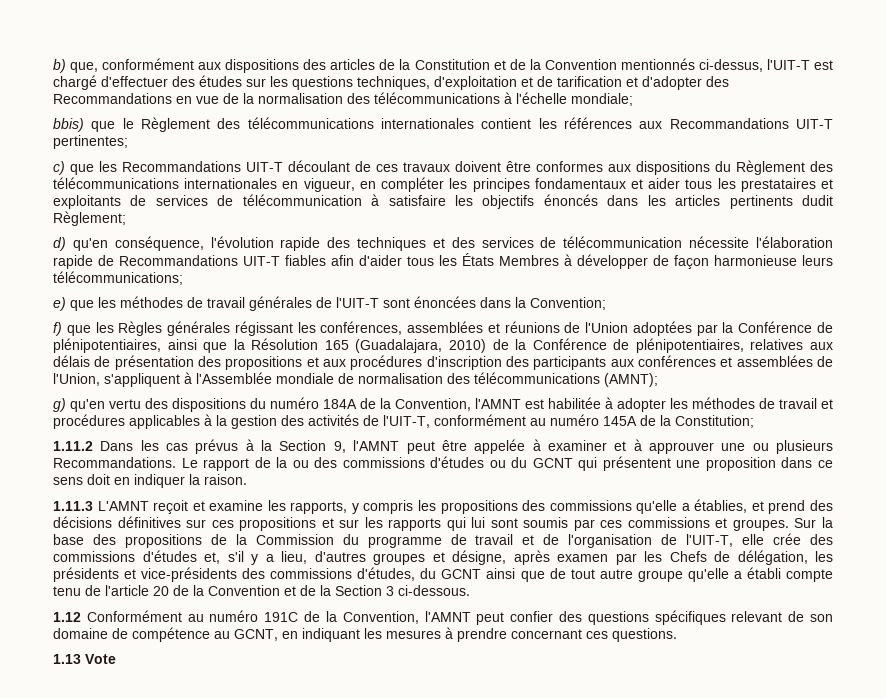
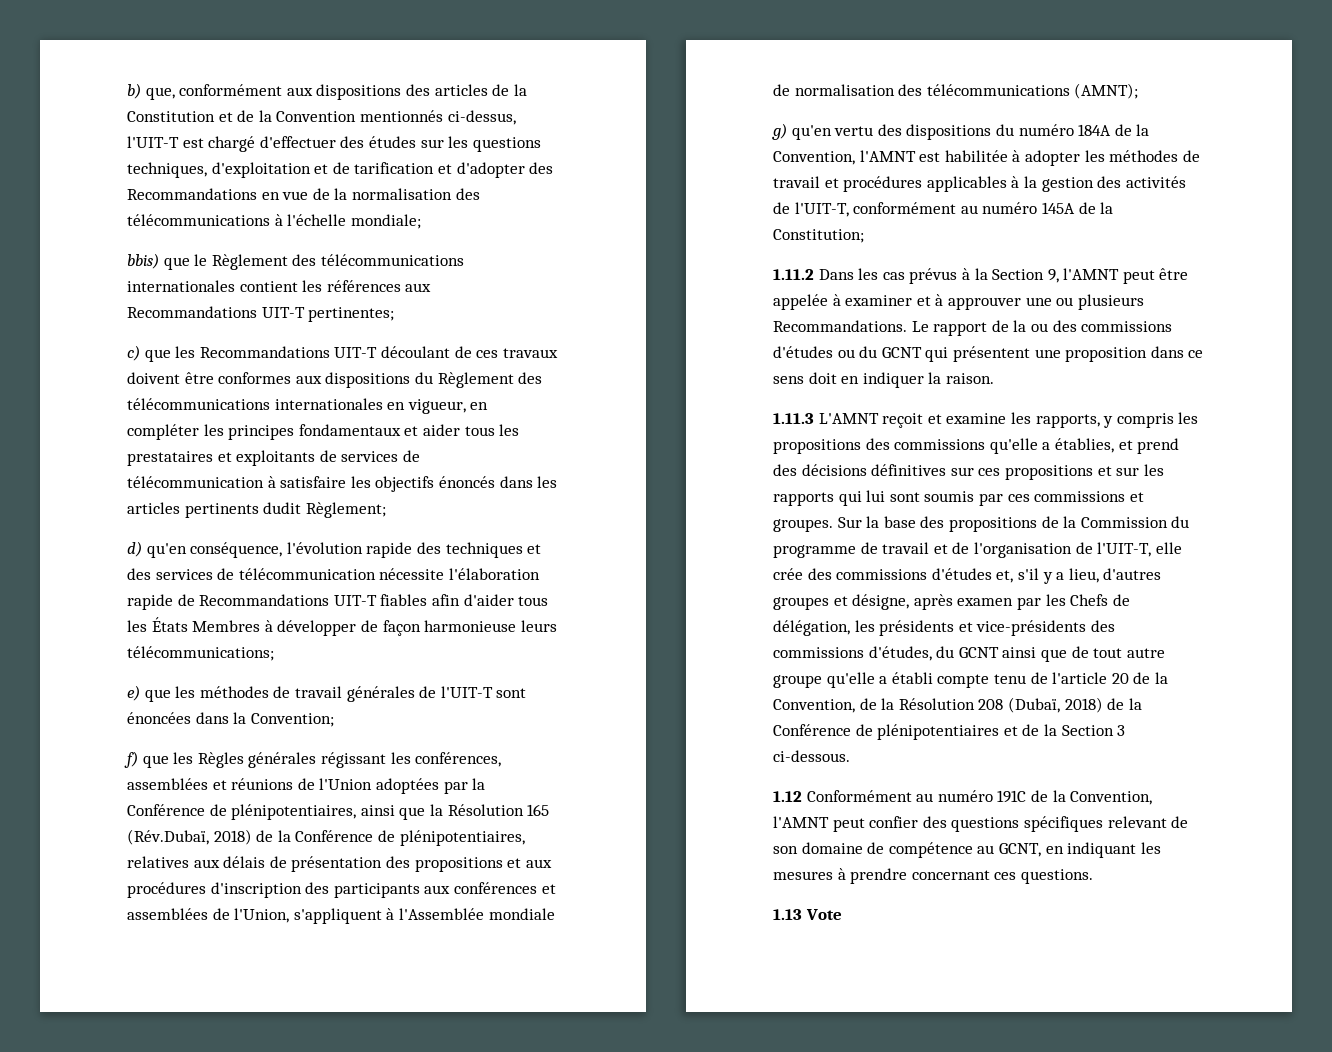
- f) que les Règles générales régissant les conférences, assemblées et réunions de l'Union adoptées par la Conférence de plénipotentiaires, ainsi que la Résolution 165 (Guadalajara, 2010) de la Conférence de plénipotentiaires, relatives aux délais de présentation des propositions et aux procédures d'inscription des participants aux conférences et assemblées de l'Union, s'appliquent à l'Assemblée mondiale de normalisation des télécommunications (AMNT);
+ f) que les Règles générales régissant les conférences, assemblées et réunions de l'Union adoptées par la Conférence de plénipotentiaires, ainsi que la Résolution 165 (Rév.Dubaï, 2018) de la Conférence de plénipotentiaires, relatives aux délais de présentation des propositions et aux procédures d'inscription des participants aux conférences et assemblées de l'Union, s'appliquent à l'Assemblée mondiale de normalisation des télécommunications (AMNT);
- Sur la base des propositions de la Commission du programme de travail et de l'organisation de l'UIT-T, elle crée des commissions d'études et, s'il y a lieu, d'autres groupes et désigne, après examen par les Chefs de délégation, les présidents et vice-présidents des commissions d'études, du GCNT ainsi que de tout autre groupe qu'elle a établi compte tenu de l'article 20 de la Convention et de la Section 3 ci-dessous.
+ Sur la base des propositions de la Commission du programme de travail et de l'organisation de l'UIT-T, elle crée des commissions d'études et, s'il y a lieu, d'autres groupes et désigne, après examen par les Chefs de délégation, les présidents et vice-présidents des commissions d'études, du GCNT ainsi que de tout autre groupe qu'elle a établi compte tenu de l'article 20 de la Convention, de la Résolution 208 (Dubaï, 2018) de la Conférence de plénipotentiaires et de la Section 3 ci-dessous.

